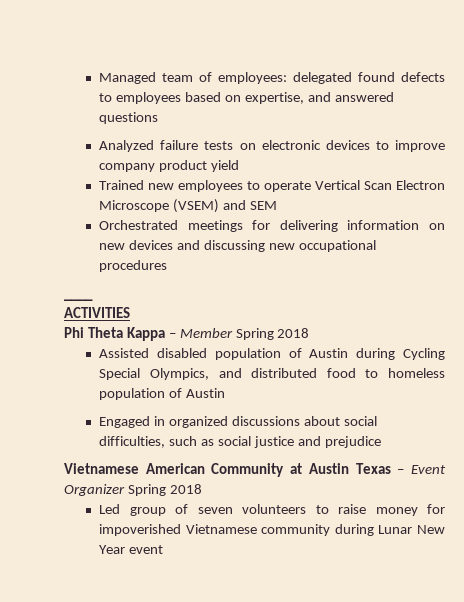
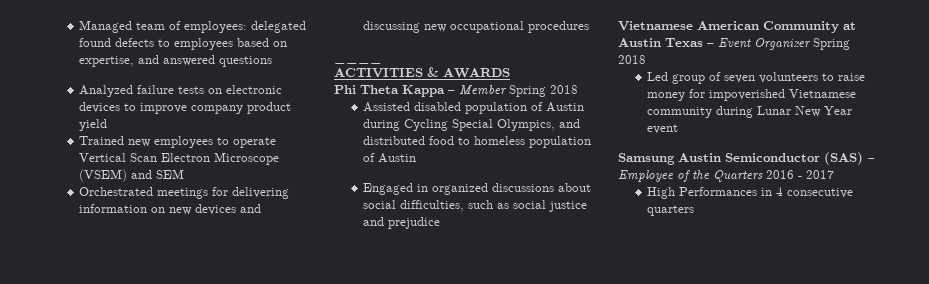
- ACTIVITIES
+ ACTIVITIES & AWARDS
+ Samsung Austin Semiconductor (SAS) – Employee of the Quarters 2016 - 2017
+ High Performances in 4 consecutive quarters

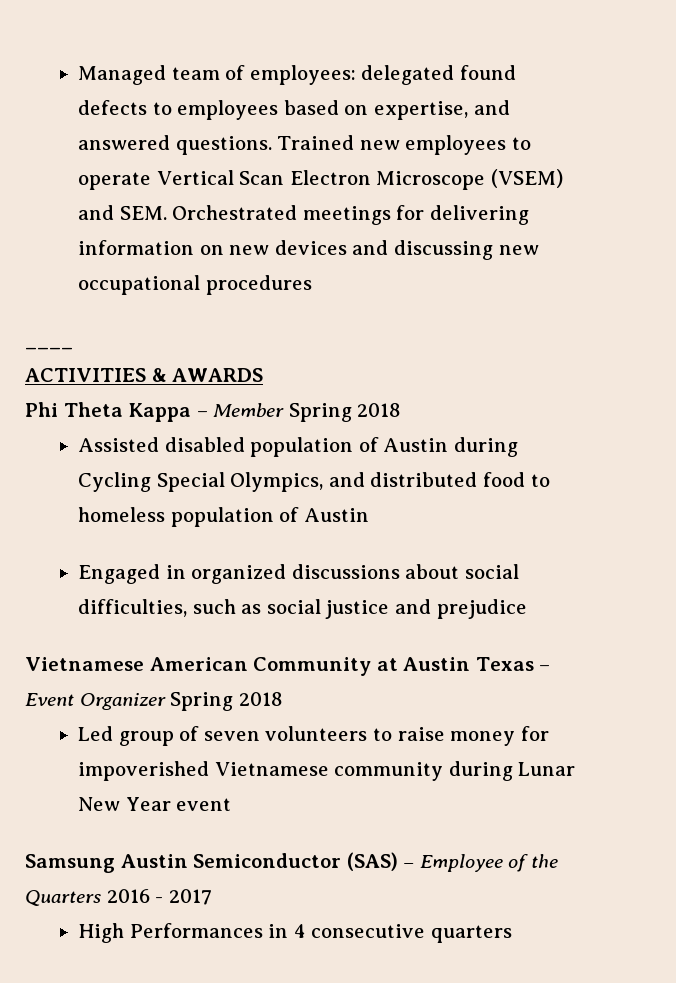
- Managed team of employees: delegated found defects to employees based on expertise, and answered questions
- Analyzed failure tests on electronic devices to improve company product yield
- Trained new employees to operate Vertical Scan Electron Microscope (VSEM) and SEM
- Orchestrated meetings for delivering information on new devices and discussing new occupational procedures
+ Managed team of employees: delegated found defects to employees based on expertise, and answered questions. Trained new employees to operate Vertical Scan Electron Microscope (VSEM) and SEM. Orchestrated meetings for delivering information on new devices and discussing new occupational procedures

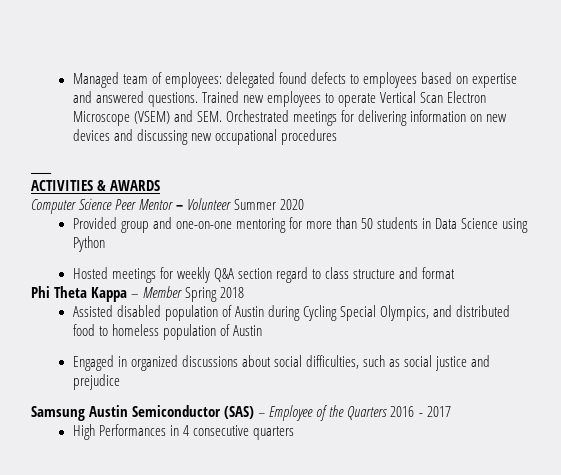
- Managed team of employees: delegated found defects to employees based on expertise, and answered questions.
+ Managed team of employees: delegated found defects to employees based on expertise and answered questions.
+ Computer Science Peer Mentor – Volunteer Summer 2020
+ Provided group and one-on-one mentoring for more than 50 students in Data Science using Python
+ Hosted meetings for weekly Q&A section regard to class structure and format
- Vietnamese American Community at Austin Texas – Event Organizer Spring 2018
- Led group of seven volunteers to raise money for impoverished Vietnamese community during Lunar New Year event

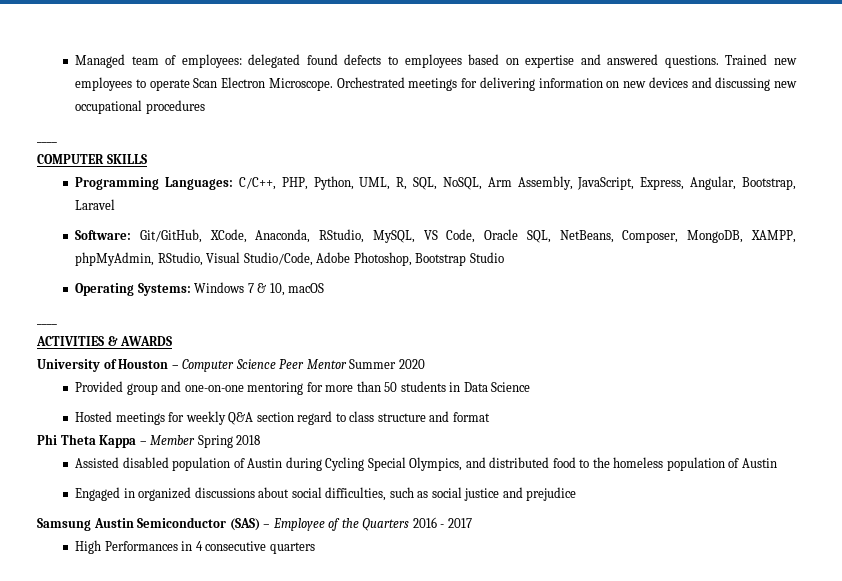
- Trained new employees to operate Vertical Scan Electron Microscope (VSEM) and SEM. Orchestrated meetings for delivering information on new devices and discussing new occupational procedures
+ Trained new employees to operate Scan Electron Microscope. Orchestrated meetings for delivering information on new devices and discussing new occupational procedures
+ COMPUTER SKILLS
+ Programming Languages: C/C++, PHP, Python, UML, R, SQL, NoSQL, Arm Assembly, JavaScript, Express, Angular, Bootstrap, Laravel
+ Software: Git/GitHub, XCode, Anaconda, RStudio, MySQL, VS Code, Oracle SQL, NetBeans, Composer, MongoDB, XAMPP, phpMyAdmin, RStudio, Visual Studio/Code, Adobe Photoshop, Bootstrap Studio
+ Operating Systems: Windows 7 & 10, macOS
+ ____
- Computer Science Peer Mentor – Volunteer Summer 2020
+ University of Houston – Computer Science Peer Mentor Summer 2020
- Provided group and one-on-one mentoring for more than 50 students in Data Science using Python
+ Provided group and one-on-one mentoring for more than 50 students in Data Science
- Assisted disabled population of Austin during Cycling Special Olympics, and distributed food to homeless population of Austin
+ Assisted disabled population of Austin during Cycling Special Olympics, and distributed food to the homeless population of Austin

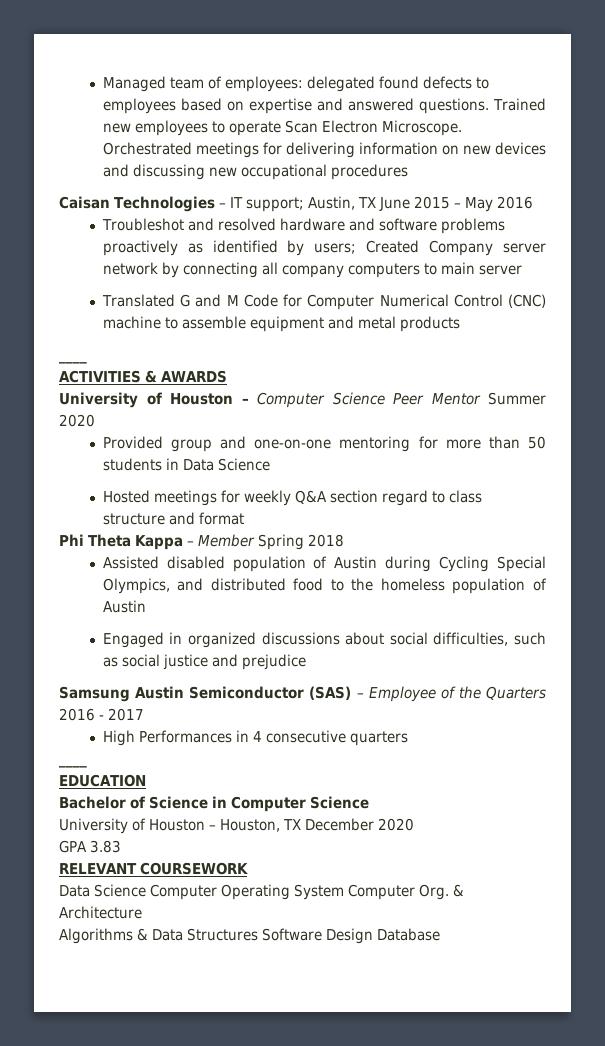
  Orchestrated meetings for delivering information on new devices and discussing new occupational procedures
- ____
- COMPUTER SKILLS
- Programming Languages: C/C++, PHP, Python, UML, R, SQL, NoSQL, Arm Assembly, JavaScript, Express, Angular, Bootstrap, Laravel
- Software: Git/GitHub, XCode, Anaconda, RStudio, MySQL, VS Code, Oracle SQL, NetBeans, Composer, MongoDB, XAMPP, phpMyAdmin, RStudio, Visual Studio/Code, Adobe Photoshop, Bootstrap Studio
- Operating Systems: Windows 7 & 10, macOS
+ Caisan Technologies – IT support; Austin, TX June 2015 – May 2016
+ Troubleshot and resolved hardware and software problems proactively as identified by users; Created Company server network by connecting all company computers to main server
+ Translated G and M Code for Computer Numerical Control (CNC) machine to assemble equipment and metal products
  High Performances in 4 consecutive quarters
+ ____
+ EDUCATION
+ Bachelor of Science in Computer Science
+ University of Houston – Houston, TX December 2020
+ GPA 3.83
+ RELEVANT COURSEWORK
+ Data Science Computer Operating System Computer Org. & Architecture
+ Algorithms & Data Structures Software Design Database

